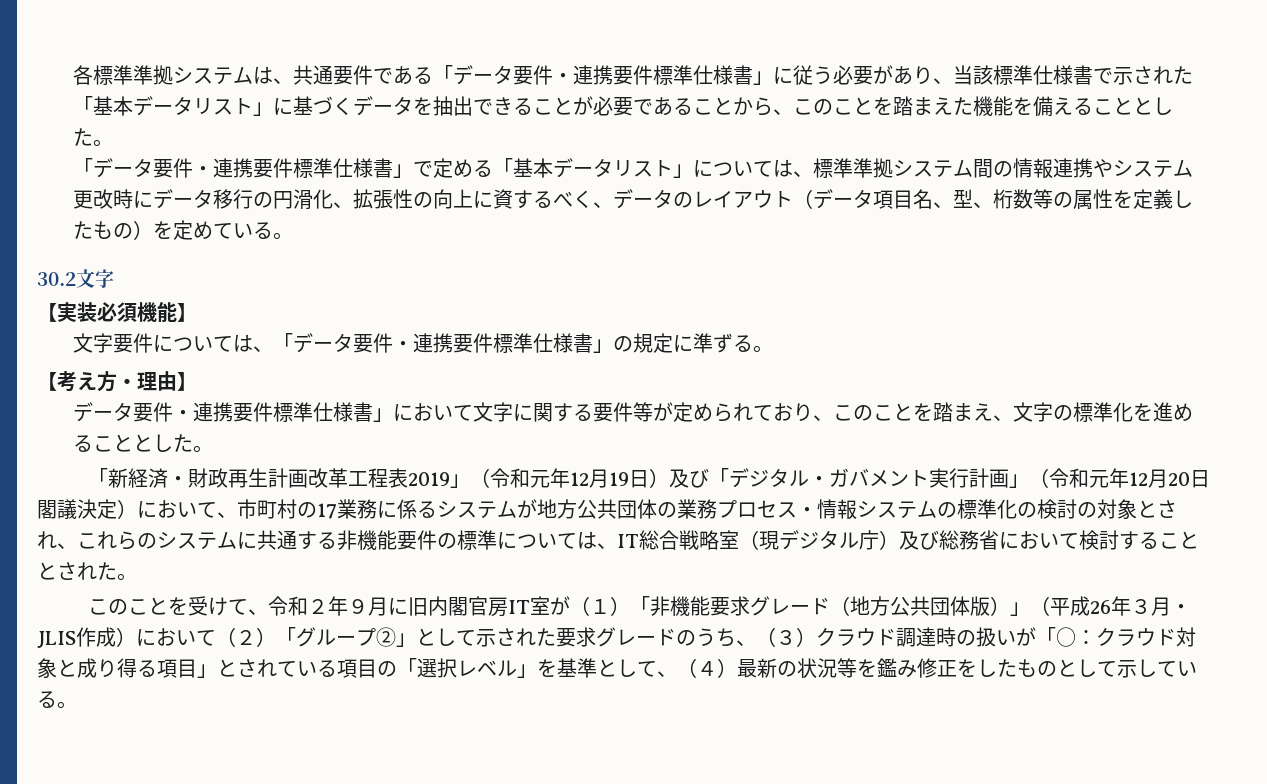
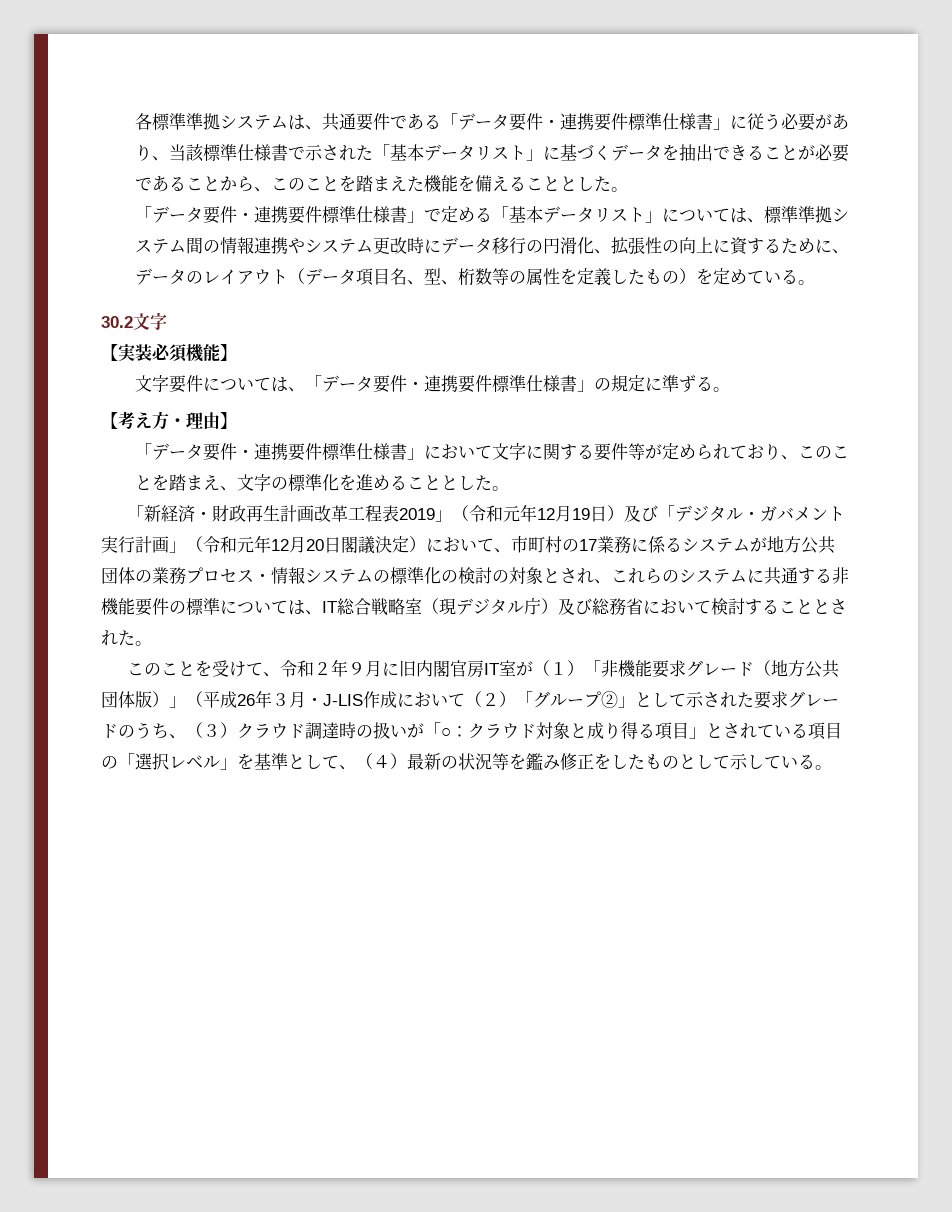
- 「データ要件・連携要件標準仕様書」で定める「基本データリスト」については、標準準拠システム間の情報連携やシステム更改時にデータ移行の円滑化、拡張性の向上に資するべく、データのレイアウト（データ項目名、型、桁数等の属性を定義したもの）を定めている。
+ 「データ要件・連携要件標準仕様書」で定める「基本データリスト」については、標準準拠システム間の情報連携やシステム更改時にデータ移行の円滑化、拡張性の向上に資するために、データのレイアウト（データ項目名、型、桁数等の属性を定義したもの）を定めている。
- データ要件・連携要件標準仕様書」において文字に関する要件等が定められており、このことを踏まえ、文字の標準化を進めることとした。
+ 「データ要件・連携要件標準仕様書」において文字に関する要件等が定められており、このことを踏まえ、文字の標準化を進めることとした。
- このことを受けて、令和２年９月に旧内閣官房IT室が（１）「非機能要求グレード（地方公共団体版）」（平成26年３月・JLIS作成）において（２）「グループ②」として示された要求グレードのうち、（３）クラウド調達時の扱いが「○：
+ このことを受けて、令和２年９月に旧内閣官房IT室が（１）「非機能要求グレード（地方公共団体版）」（平成26年３月・J-LIS作成において（２）「グループ②」として示された要求グレードのうち、（３）クラウド調達時の扱いが「○：

